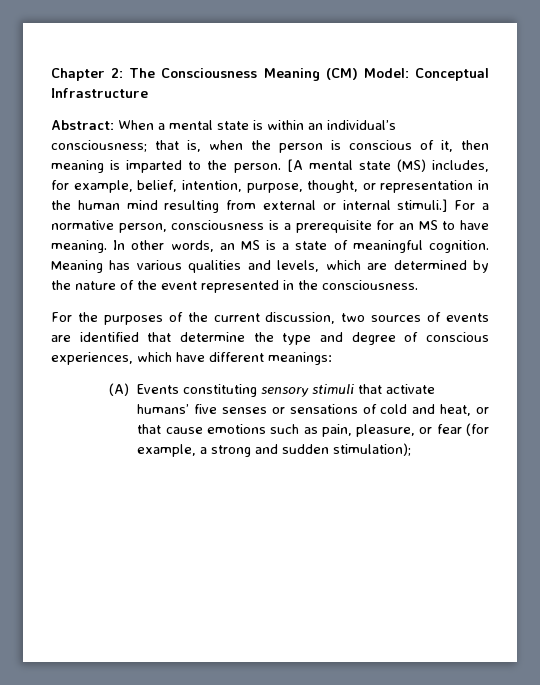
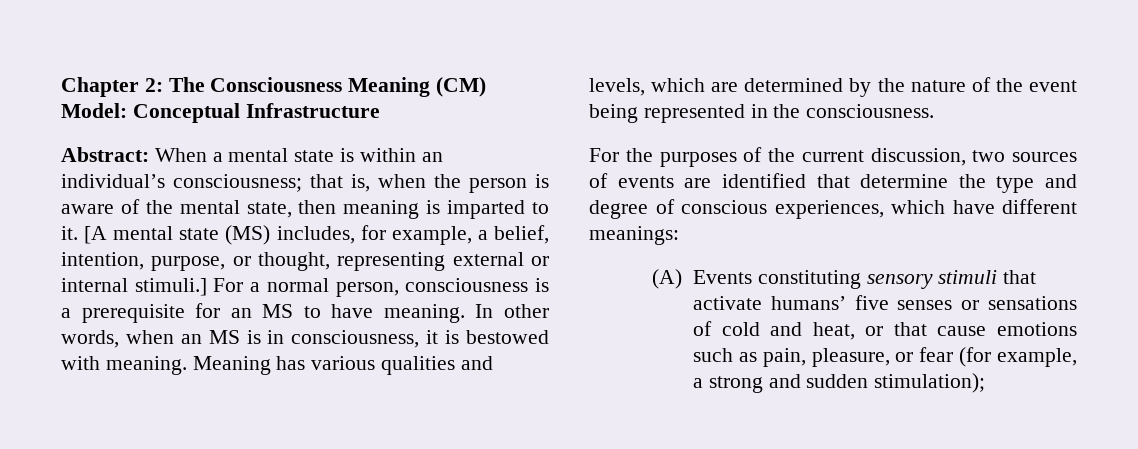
- Abstract: When a mental state is within an individual’s consciousness; that is, when the person is conscious of it, then meaning is imparted to the person.
+ Abstract: When a mental state is within an individual’s consciousness; that is, when the person is aware of the mental state, then meaning is imparted to it.
- [A mental state (MS) includes, for example, belief, intention, purpose, thought, or representation in the human mind resulting from external or internal stimuli.]
+ [A mental state (MS) includes, for example, a belief, intention, purpose, or thought, representing external or internal stimuli.]
- For a normative person, consciousness is a prerequisite for an MS to have meaning.
+ For a normal person, consciousness is a prerequisite for an MS to have meaning.
- In other words, an MS is a state of meaningful cognition.
+ In other words, when an MS is in consciousness, it is bestowed with meaning.
- Meaning has various qualities and levels, which are determined by the nature of the event represented in the consciousness.
+ Meaning has various qualities and levels, which are determined by the nature of the event being represented in the consciousness.

